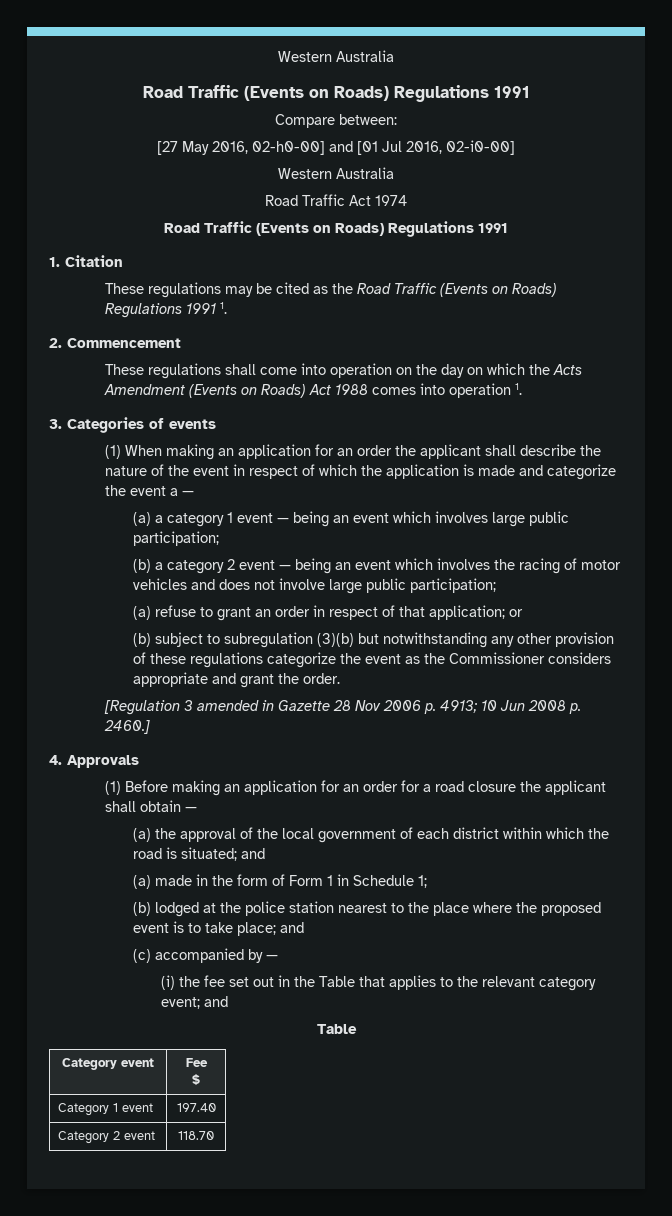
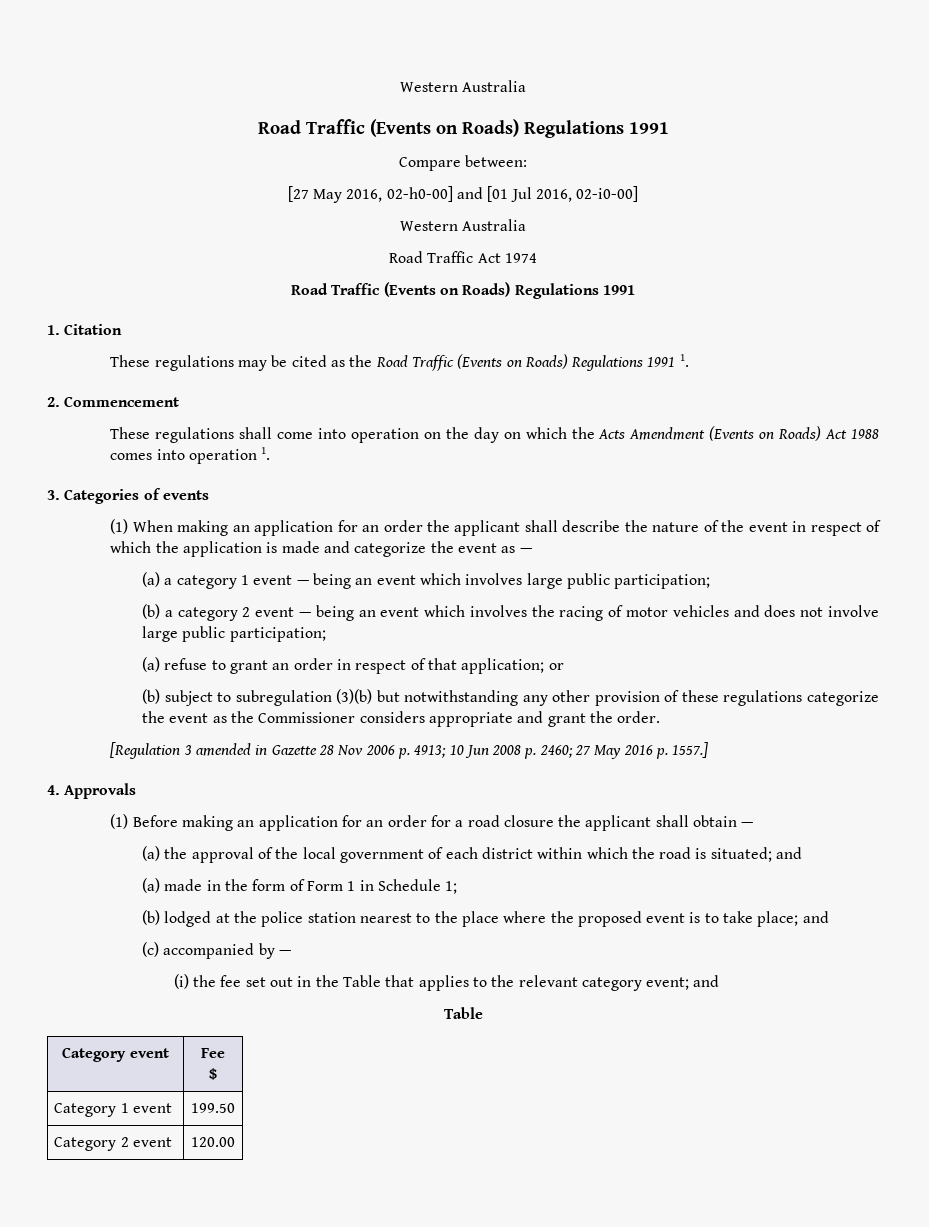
- (1) When making an application for an order the applicant shall describe the nature of the event in respect of which the application is made and categorize the event a —
+ (1) When making an application for an order the applicant shall describe the nature of the event in respect of which the application is made and categorize the event as —
- [Regulation 3 amended in Gazette 28 Nov 2006 p. 4913; 10 Jun 2008 p. 2460.]
+ [Regulation 3 amended in Gazette 28 Nov 2006 p. 4913; 10 Jun 2008 p. 2460; 27 May 2016 p. 1557.]
- Category 1 event | 197.40
+ Category 1 event | 199.50
- Category 2 event | 118.70
+ Category 2 event | 120.00

